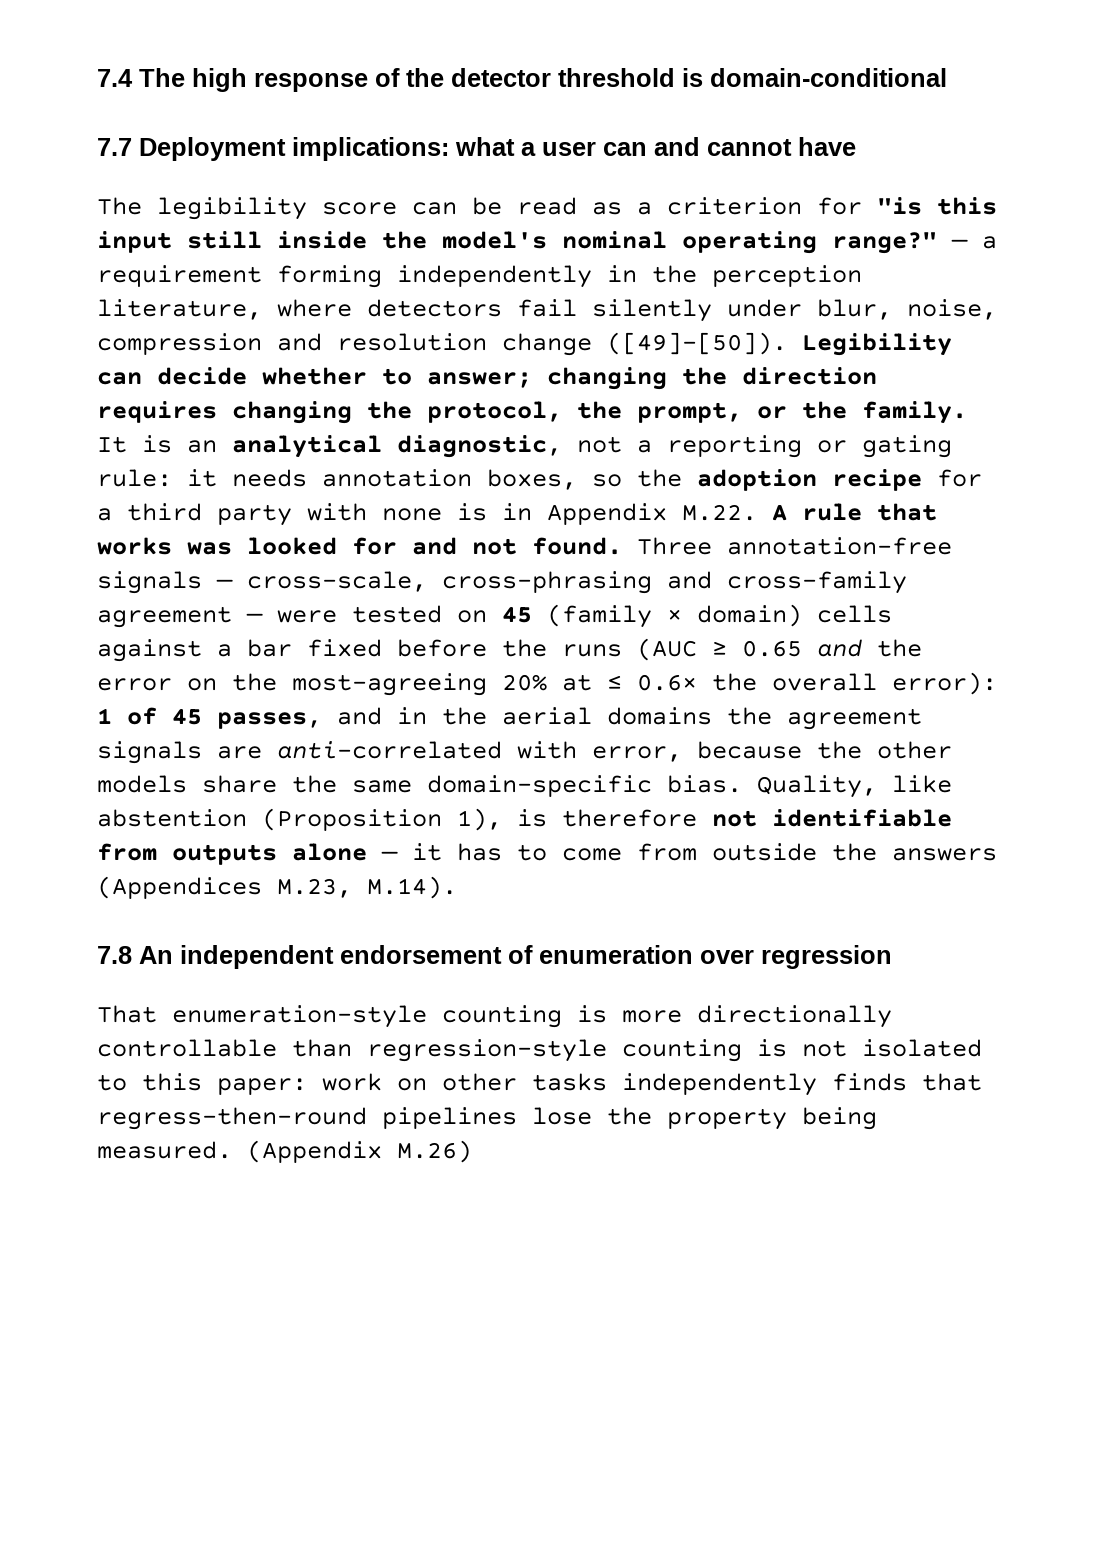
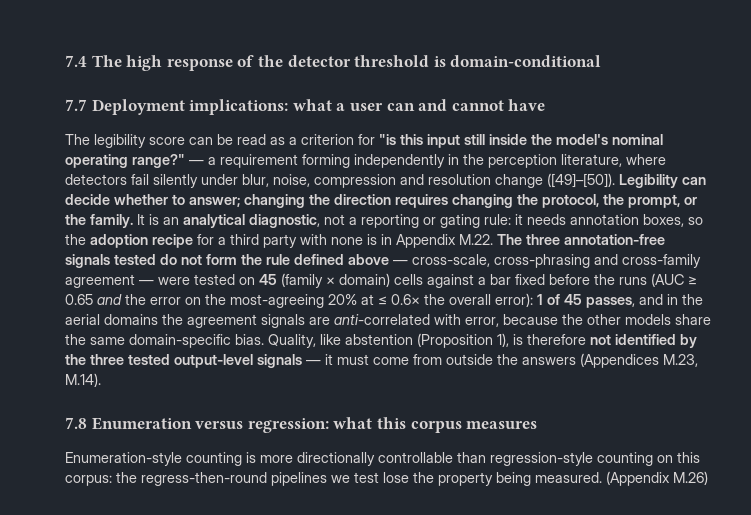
- it needs annotation boxes, so the adoption recipe for a third party with none is in Appendix M.22. A rule that works was looked for and not found. Three annotation-free signals — cross-scale, cross-phrasing and cross-family agreement — were tested on 45 (family × domain) cells against a bar fixed before the runs (AUC ≥ 0.65 and the error on the most-agreeing 20% at ≤ 0.6× the overall error):
+ it needs annotation boxes, so the adoption recipe for a third party with none is in Appendix M.22. The three annotation-free signals tested do not form the rule defined above — cross-scale, cross-phrasing and cross-family agreement — were tested on 45 (family × domain) cells against a bar fixed before the runs (AUC ≥ 0.65 and the error on the most-agreeing 20% at ≤ 0.6× the overall error):
- Quality, like abstention (Proposition 1), is therefore not identifiable from outputs alone — it has to come from outside the answers (Appendices M.23, M.14).
+ Quality, like abstention (Proposition 1), is therefore not identified by the three tested output-level signals — it must come from outside the answers (Appendices M.23, M.14).
- 7.8 An independent endorsement of enumeration over regression
- That enumeration-style counting is more directionally controllable than regression-style counting is not isolated to this paper: work on other tasks independently finds that regress-then-round pipelines lose the property being measured.
+ 7.8 Enumeration versus regression: what this corpus measures
+ Enumeration-style counting is more directionally controllable than regression-style counting on this corpus: the regress-then-round pipelines we test lose the property being measured.

